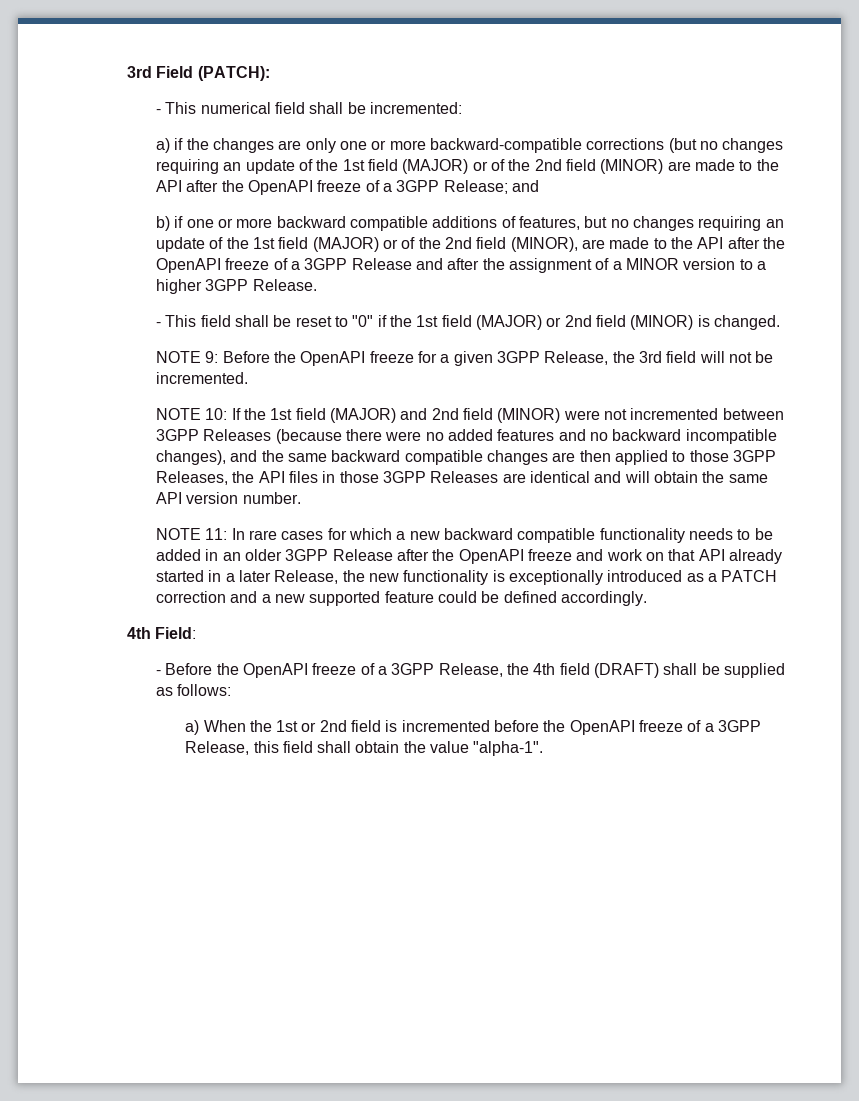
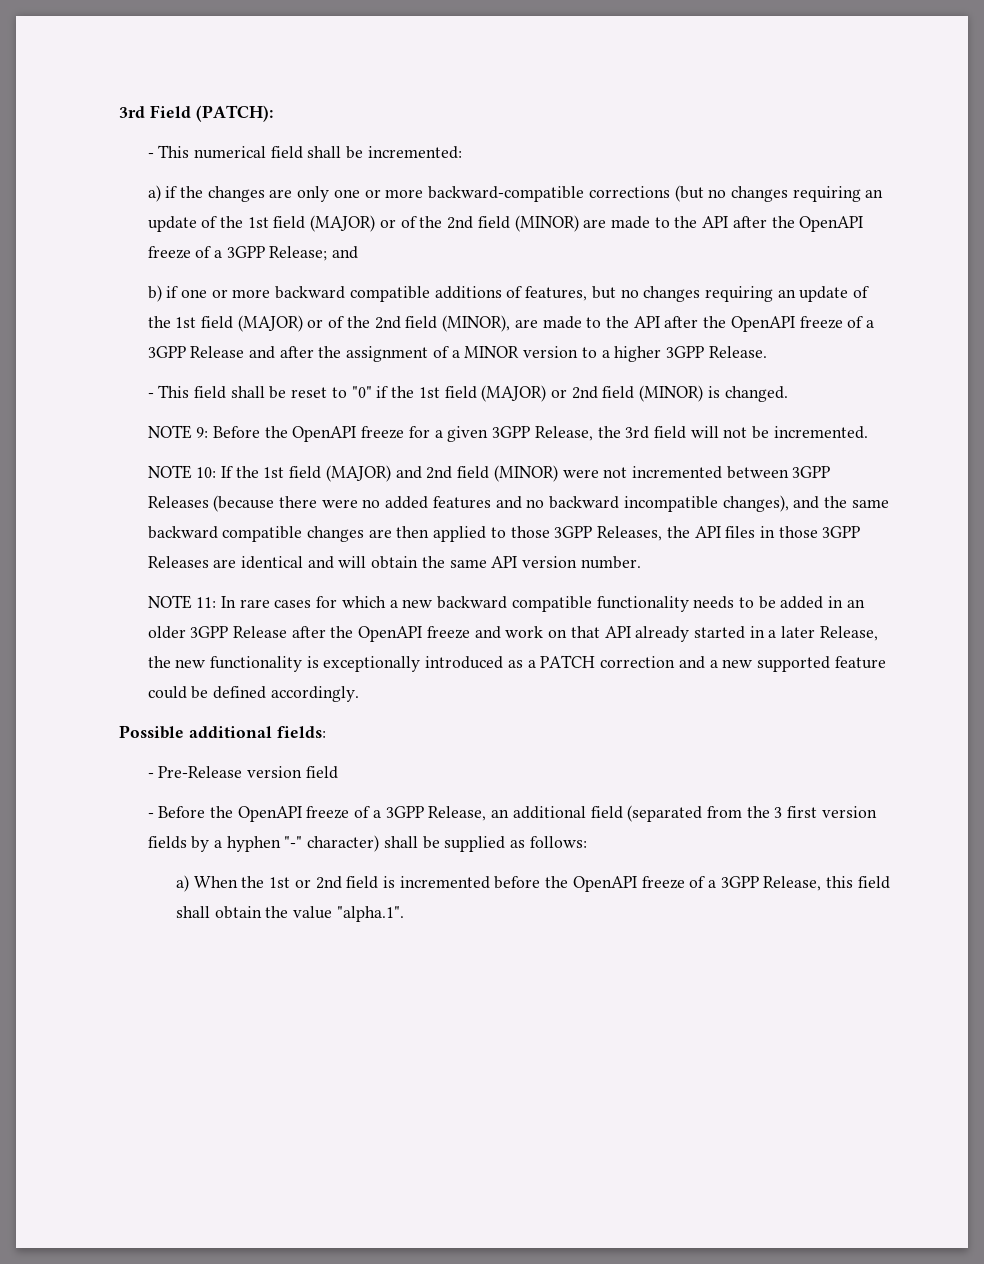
- 4th Field:
+ Possible additional fields:
+ - Pre-Release version field
- - Before the OpenAPI freeze of a 3GPP Release, the 4th field (DRAFT) shall be supplied as follows:
+ - Before the OpenAPI freeze of a 3GPP Release, an additional field (separated from the 3 first version fields by a hyphen "-" character) shall be supplied as follows:
- a) When the 1st or 2nd field is incremented before the OpenAPI freeze of a 3GPP Release, this field shall obtain the value "alpha-1".
+ a) When the 1st or 2nd field is incremented before the OpenAPI freeze of a 3GPP Release, this field shall obtain the value "alpha.1".

